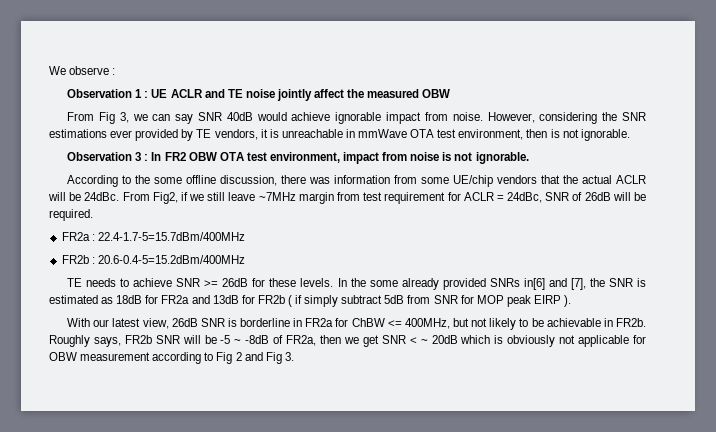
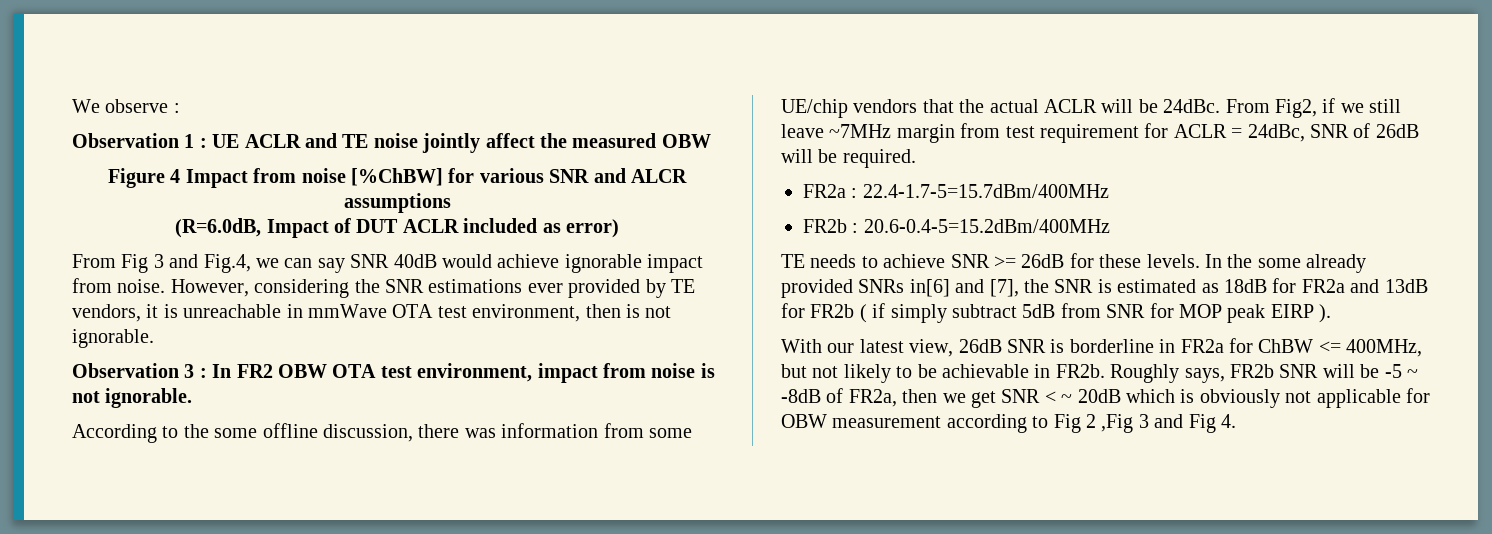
+ Figure 4 Impact from noise [%ChBW] for various SNR and ALCR assumptions
+ (R=6.0dB, Impact of DUT ACLR included as error)
- From Fig 3, we can say SNR 40dB would achieve ignorable impact from noise.
+ From Fig 3 and Fig.4, we can say SNR 40dB would achieve ignorable impact from noise.
- Roughly says, FR2b SNR will be -5 ~ -8dB of FR2a, then we get SNR < ~ 20dB which is obviously not applicable for OBW measurement according to Fig 2 and Fig 3.
+ Roughly says, FR2b SNR will be -5 ~ -8dB of FR2a, then we get SNR < ~ 20dB which is obviously not applicable for OBW measurement according to Fig 2 ,Fig 3 and Fig 4.

